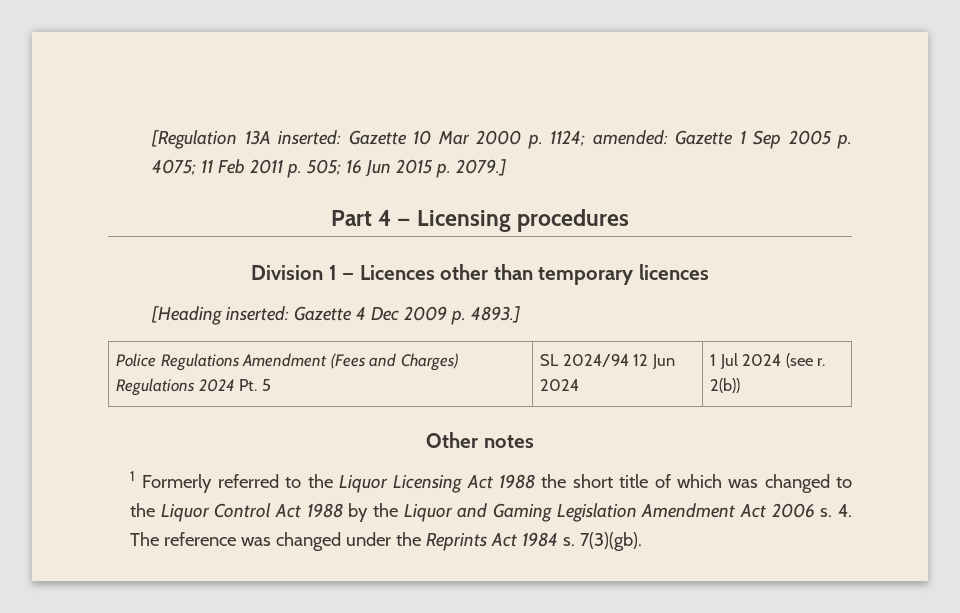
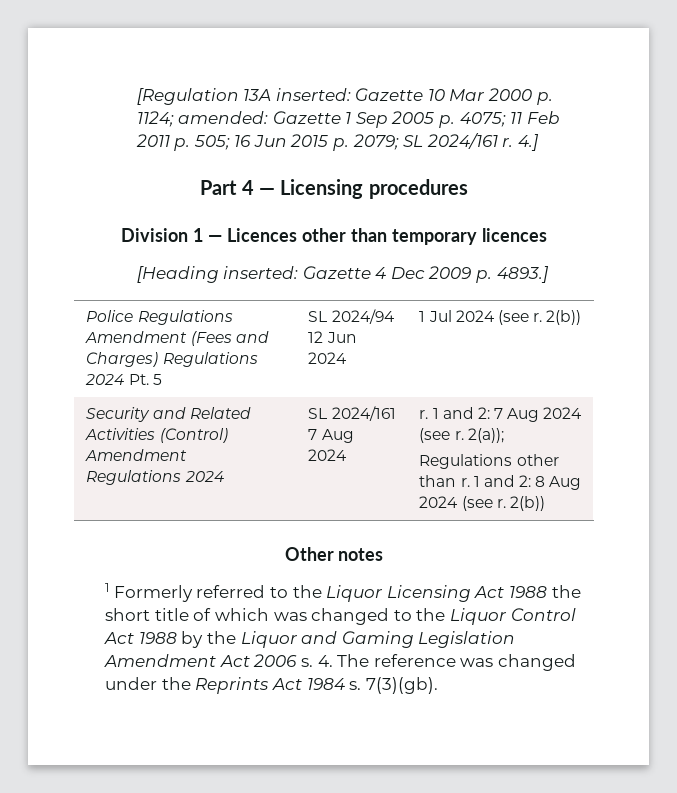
- [Regulation 13A inserted: Gazette 10 Mar 2000 p. 1124; amended: Gazette 1 Sep 2005 p. 4075; 11 Feb 2011 p. 505; 16 Jun 2015 p. 2079.]
+ [Regulation 13A inserted: Gazette 10 Mar 2000 p. 1124; amended: Gazette 1 Sep 2005 p. 4075; 11 Feb 2011 p. 505; 16 Jun 2015 p. 2079; SL 2024/161 r. 4.]
+ Security and Related Activities (Control) Amendment Regulations 2024 | SL 2024/161 7 Aug 2024 | r. 1 and 2: 7 Aug 2024 (see r. 2(a));
+ Regulations other than r. 1 and 2: 8 Aug 2024 (see r. 2(b))

